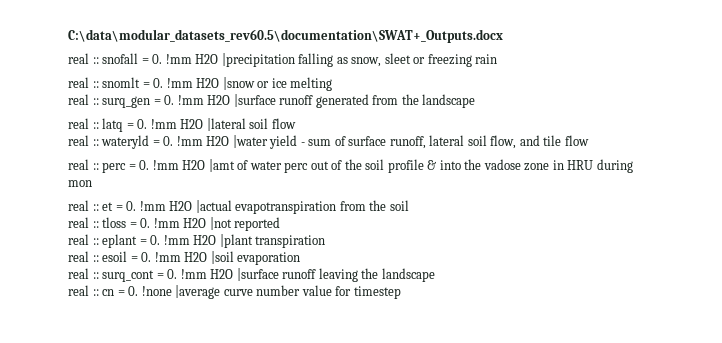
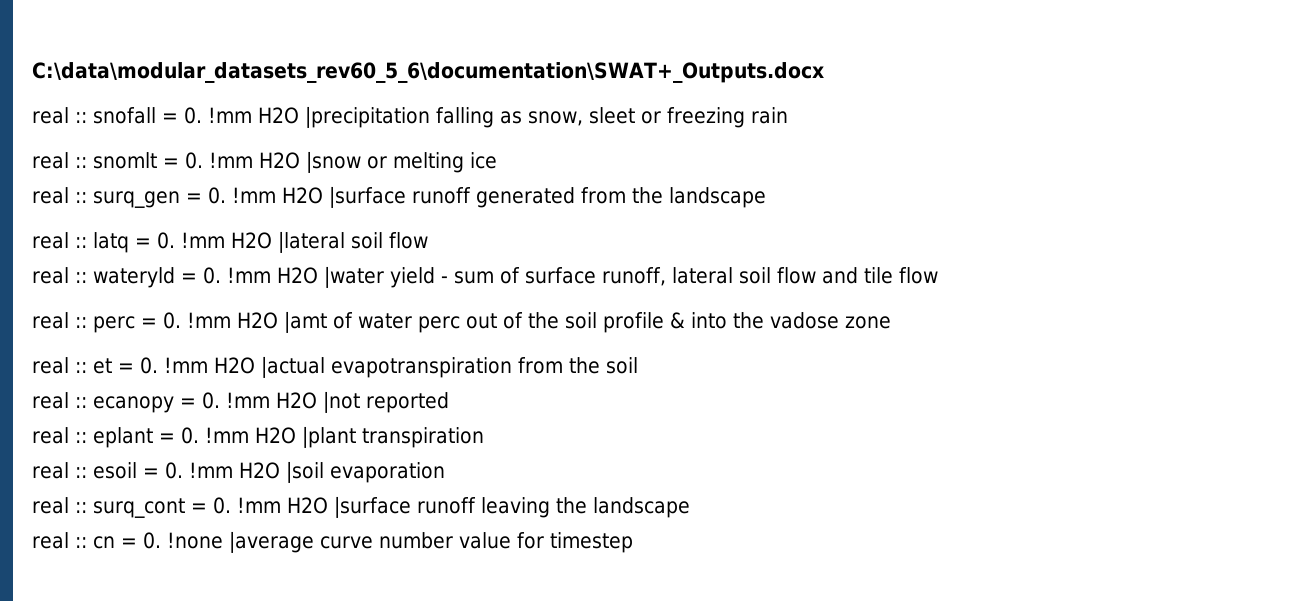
- C:\data\modular_datasets_rev60.5\documentation\SWAT+_Outputs.docx
+ C:\data\modular_datasets_rev60_5_6\documentation\SWAT+_Outputs.docx
- real :: snomlt = 0. !mm H2O |snow or ice melting
+ real :: snomlt = 0. !mm H2O |snow or melting ice
- real :: wateryld = 0. !mm H2O |water yield - sum of surface runoff, lateral soil flow, and tile flow
+ real :: wateryld = 0. !mm H2O |water yield - sum of surface runoff, lateral soil flow and tile flow
- real :: perc = 0. !mm H2O |amt of water perc out of the soil profile & into the vadose zone in HRU during mon
+ real :: perc = 0. !mm H2O |amt of water perc out of the soil profile & into the vadose zone
- real :: tloss = 0. !mm H2O |not reported
+ real :: ecanopy = 0. !mm H2O |not reported

